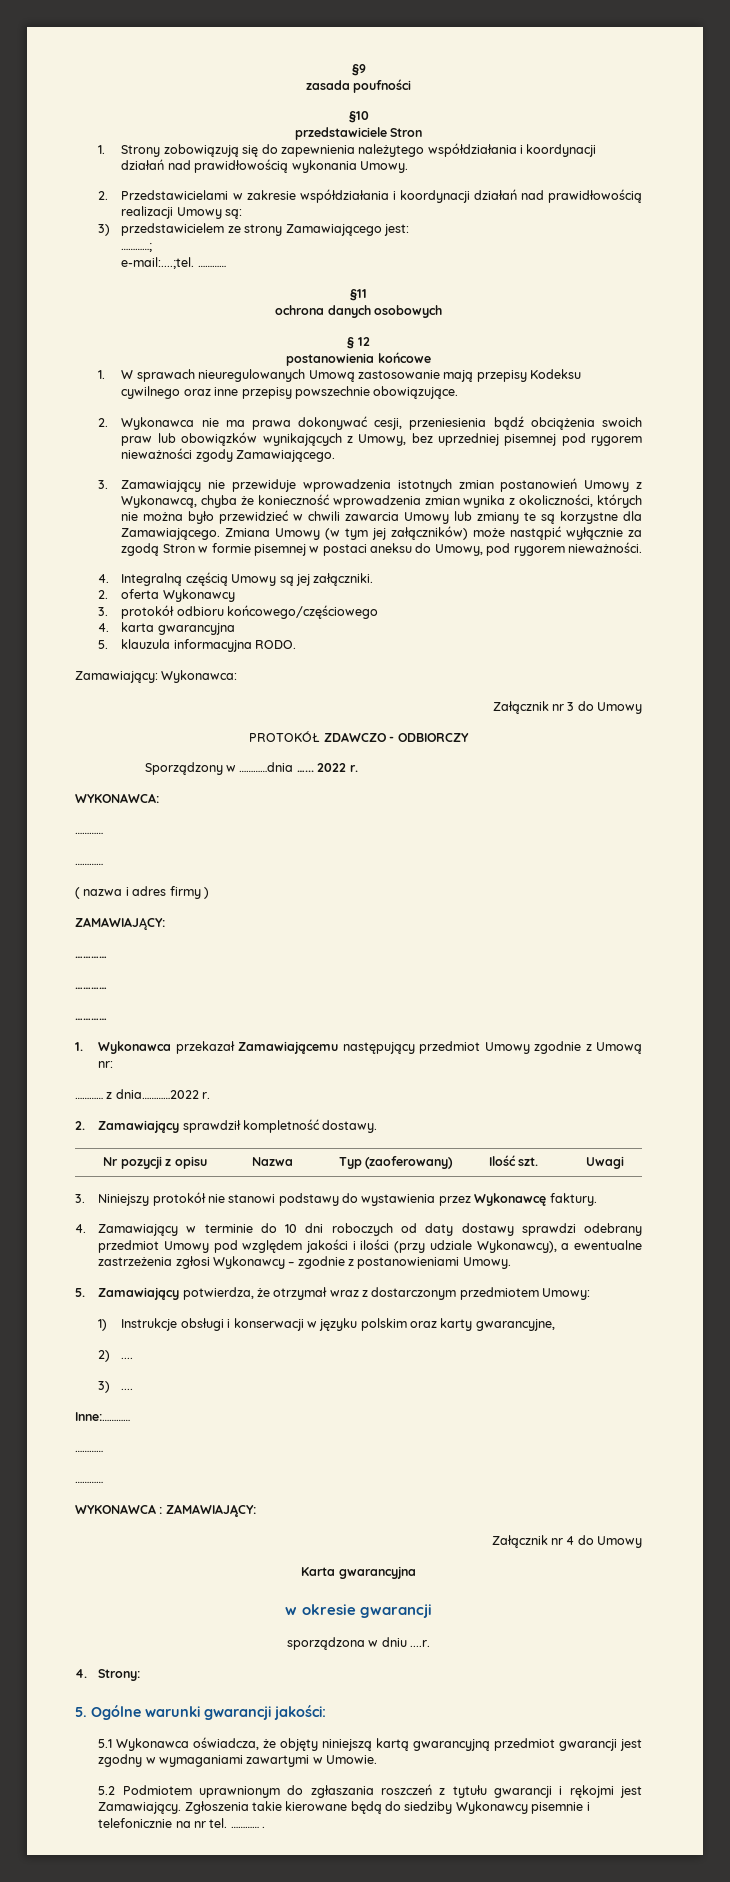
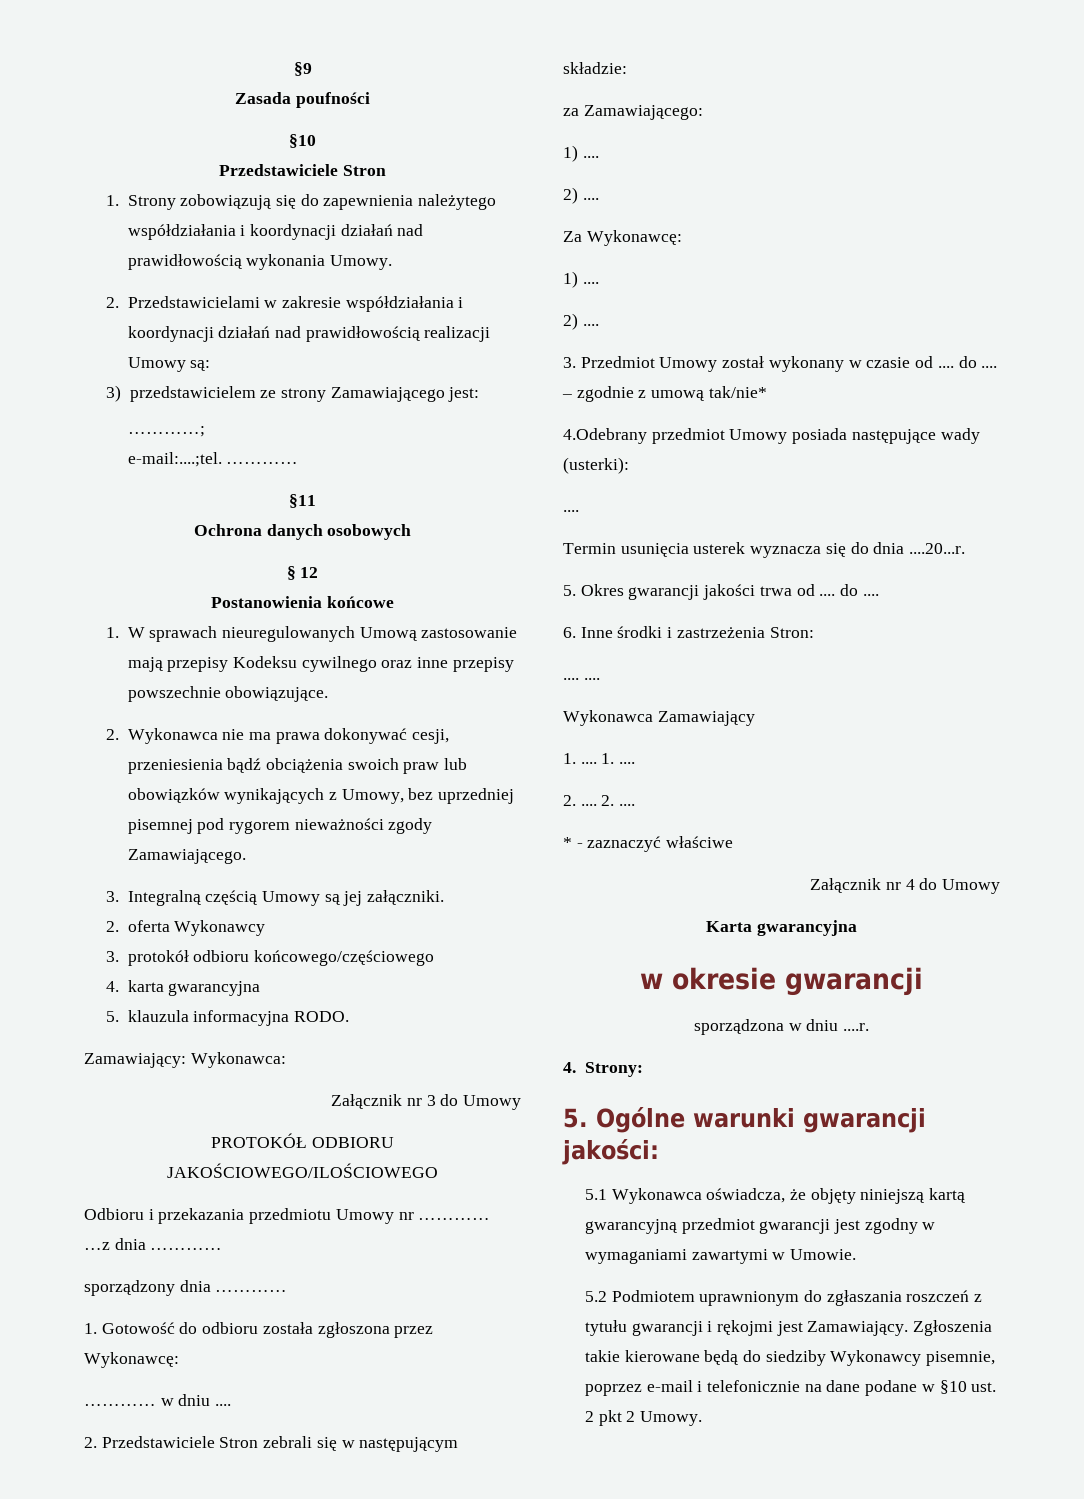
- zasada poufności
+ Zasada poufności
  §10
- przedstawiciele Stron
+ Przedstawiciele Stron
- ochrona danych osobowych
+ Ochrona danych osobowych
- postanowienia końcowe
+ Postanowienia końcowe
- 3. Zamawiający nie przewiduje wprowadzenia istotnych zmian postanowień Umowy z Wykonawcą, chyba że konieczność wprowadzenia zmian wynika z okoliczności, których nie można było przewidzieć w chwili zawarcia Umowy lub zmiany te są korzystne dla Zamawiającego. Zmiana Umowy (w tym jej załączników) może nastąpić wyłącznie za zgodą Stron w formie pisemnej w postaci aneksu do Umowy, pod rygorem nieważności.
- 4. Integralną częścią Umowy są jej załączniki.
+ 3. Integralną częścią Umowy są jej załączniki.
- PROTOKÓŁ ZDAWCZO - ODBIORCZY
- Sporządzony w …………dnia …... 2022 r.
- WYKONAWCA:
- …………
- …………
- ( nazwa i adres firmy )
- ZAMAWIAJĄCY:
- …………
- …………
- …………
- 1. Wykonawca przekazał Zamawiającemu następujący przedmiot Umowy zgodnie z Umową nr:
- ………… z dnia…………2022 r.
- 2. Zamawiający sprawdził kompletność dostawy.
- Nr pozycji z opisu | Nazwa | Typ (zaoferowany) | Ilość szt. | Uwagi
- 3. Niniejszy protokół nie stanowi podstawy do wystawienia przez Wykonawcę faktury.
- 4. Zamawiający w terminie do 10 dni roboczych od daty dostawy sprawdzi odebrany przedmiot Umowy pod względem jakości i ilości (przy udziale Wykonawcy), a ewentualne zastrzeżenia zgłosi Wykonawcy – zgodnie z postanowieniami Umowy.
- 5. Zamawiający potwierdza, że otrzymał wraz z dostarczonym przedmiotem Umowy:
- 1) Instrukcje obsługi i konserwacji w języku polskim oraz karty gwarancyjne,
+ PROTOKÓŁ ODBIORU JAKOŚCIOWEGO/ILOŚCIOWEGO
+ Odbioru i przekazania przedmiotu Umowy nr ………… …z dnia …………
+ sporządzony dnia …………
+ 1. Gotowość do odbioru została zgłoszona przez Wykonawcę:
+ ………… w dniu ....
+ 2. Przedstawiciele Stron zebrali się w następującym składzie:
+ za Zamawiającego:
+ 1) ....
  2) ....
- 3) ....
- Inne:…………
- …………
- …………
- WYKONAWCA : ZAMAWIAJĄCY:
+ Za Wykonawcę:
+ 1) ....
+ 2) ....
+ 3. Przedmiot Umowy został wykonany w czasie od .... do .... – zgodnie z umową tak/nie*
+ 4.Odebrany przedmiot Umowy posiada następujące wady (usterki):
+ ....
+ Termin usunięcia usterek wyznacza się do dnia ....20...r.
+ 5. Okres gwarancji jakości trwa od .... do ....
+ 6. Inne środki i zastrzeżenia Stron:
+ .... ....
+ Wykonawca Zamawiający
+ 1. .... 1. ....
+ 2. .... 2. ....
+ * - zaznaczyć właściwe
- Zgłoszenia takie kierowane będą do siedziby Wykonawcy pisemnie i telefonicznie na nr tel. ………… .
+ Zgłoszenia takie kierowane będą do siedziby Wykonawcy pisemnie, poprzez e-mail i telefonicznie na dane podane w §10 ust. 2 pkt 2 Umowy.

